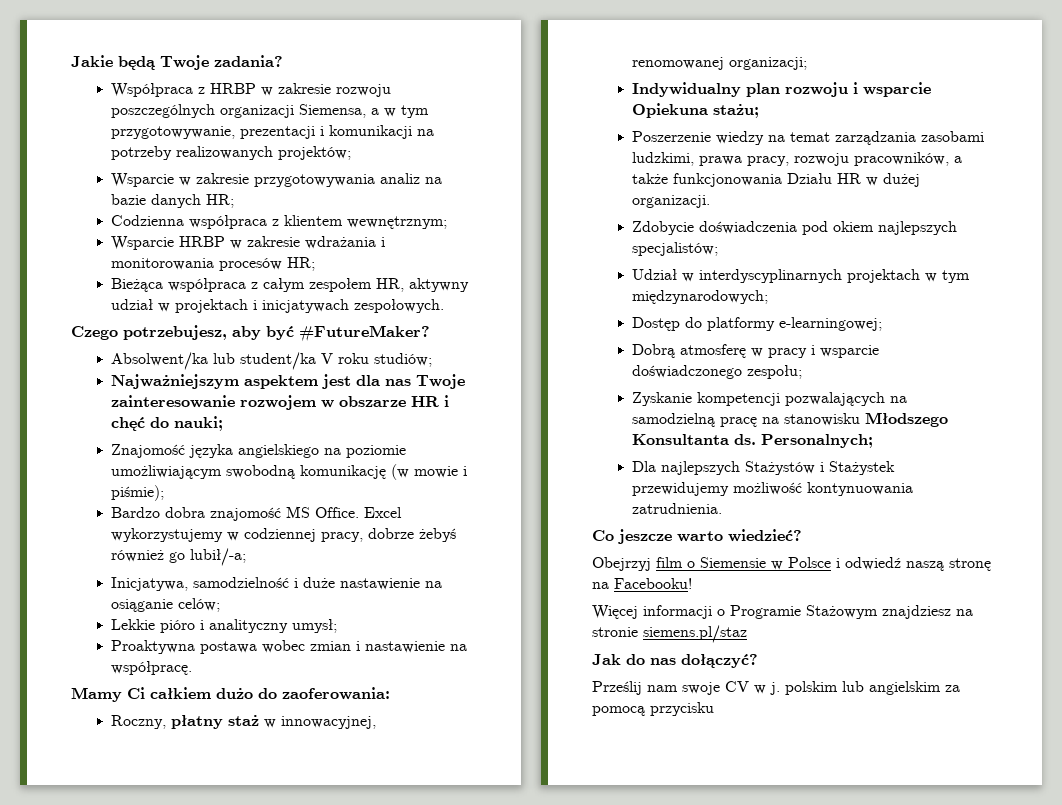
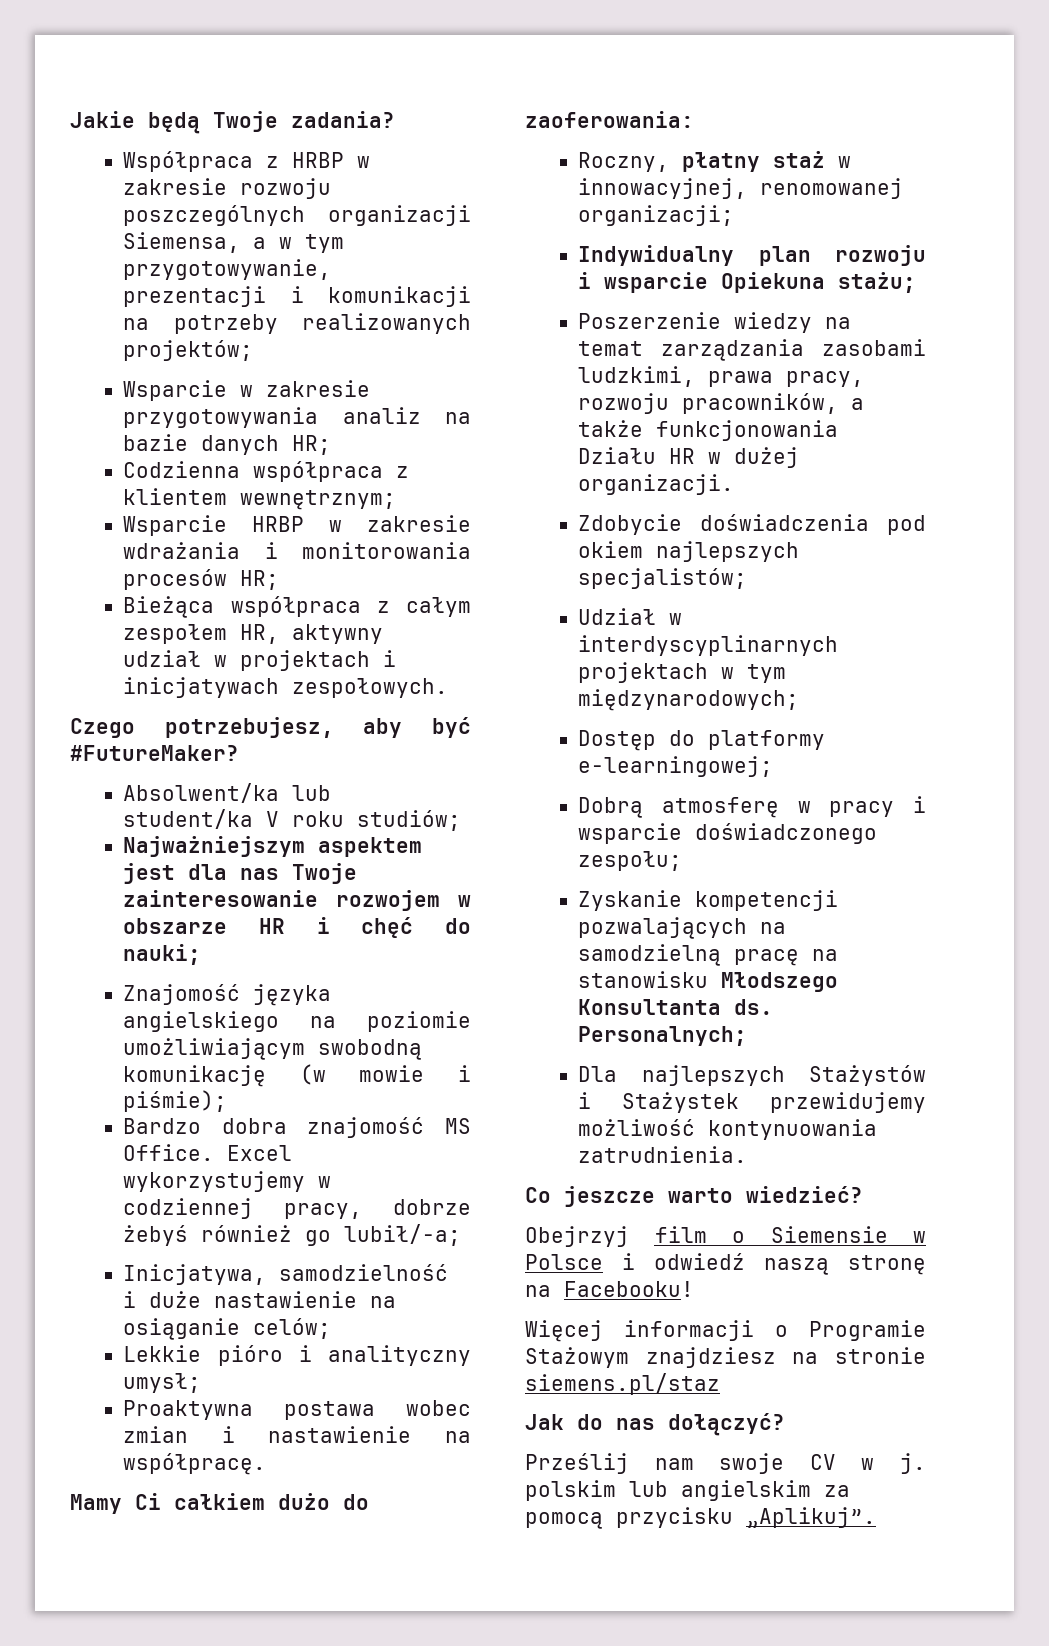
- Prześlij nam swoje CV w j. polskim lub angielskim za pomocą przycisku
+ Prześlij nam swoje CV w j. polskim lub angielskim za pomocą przycisku „Aplikuj”.

